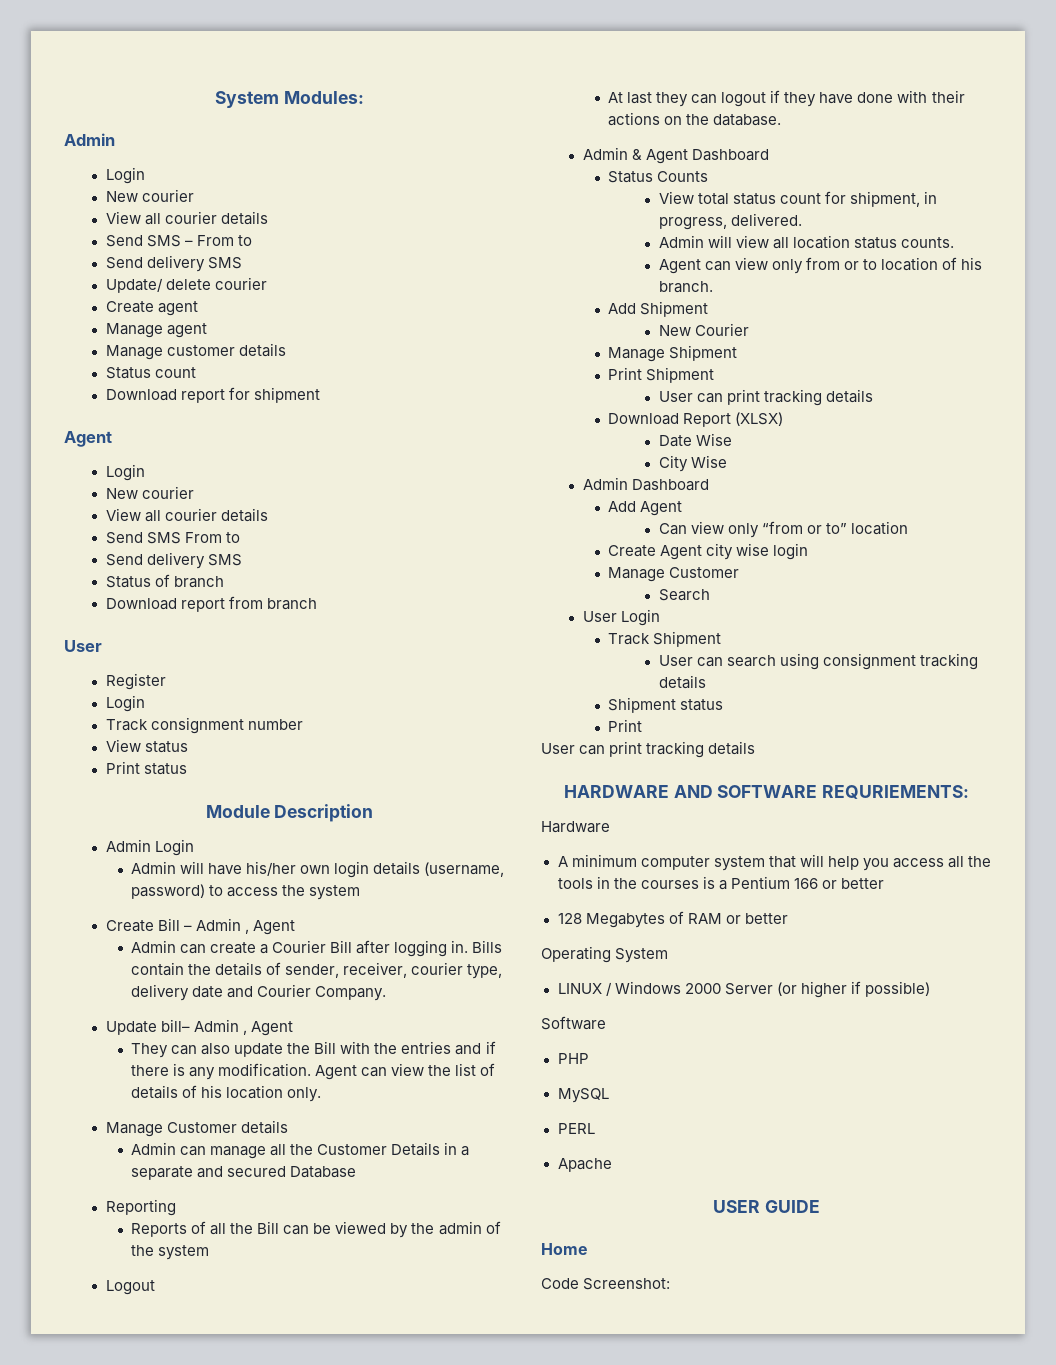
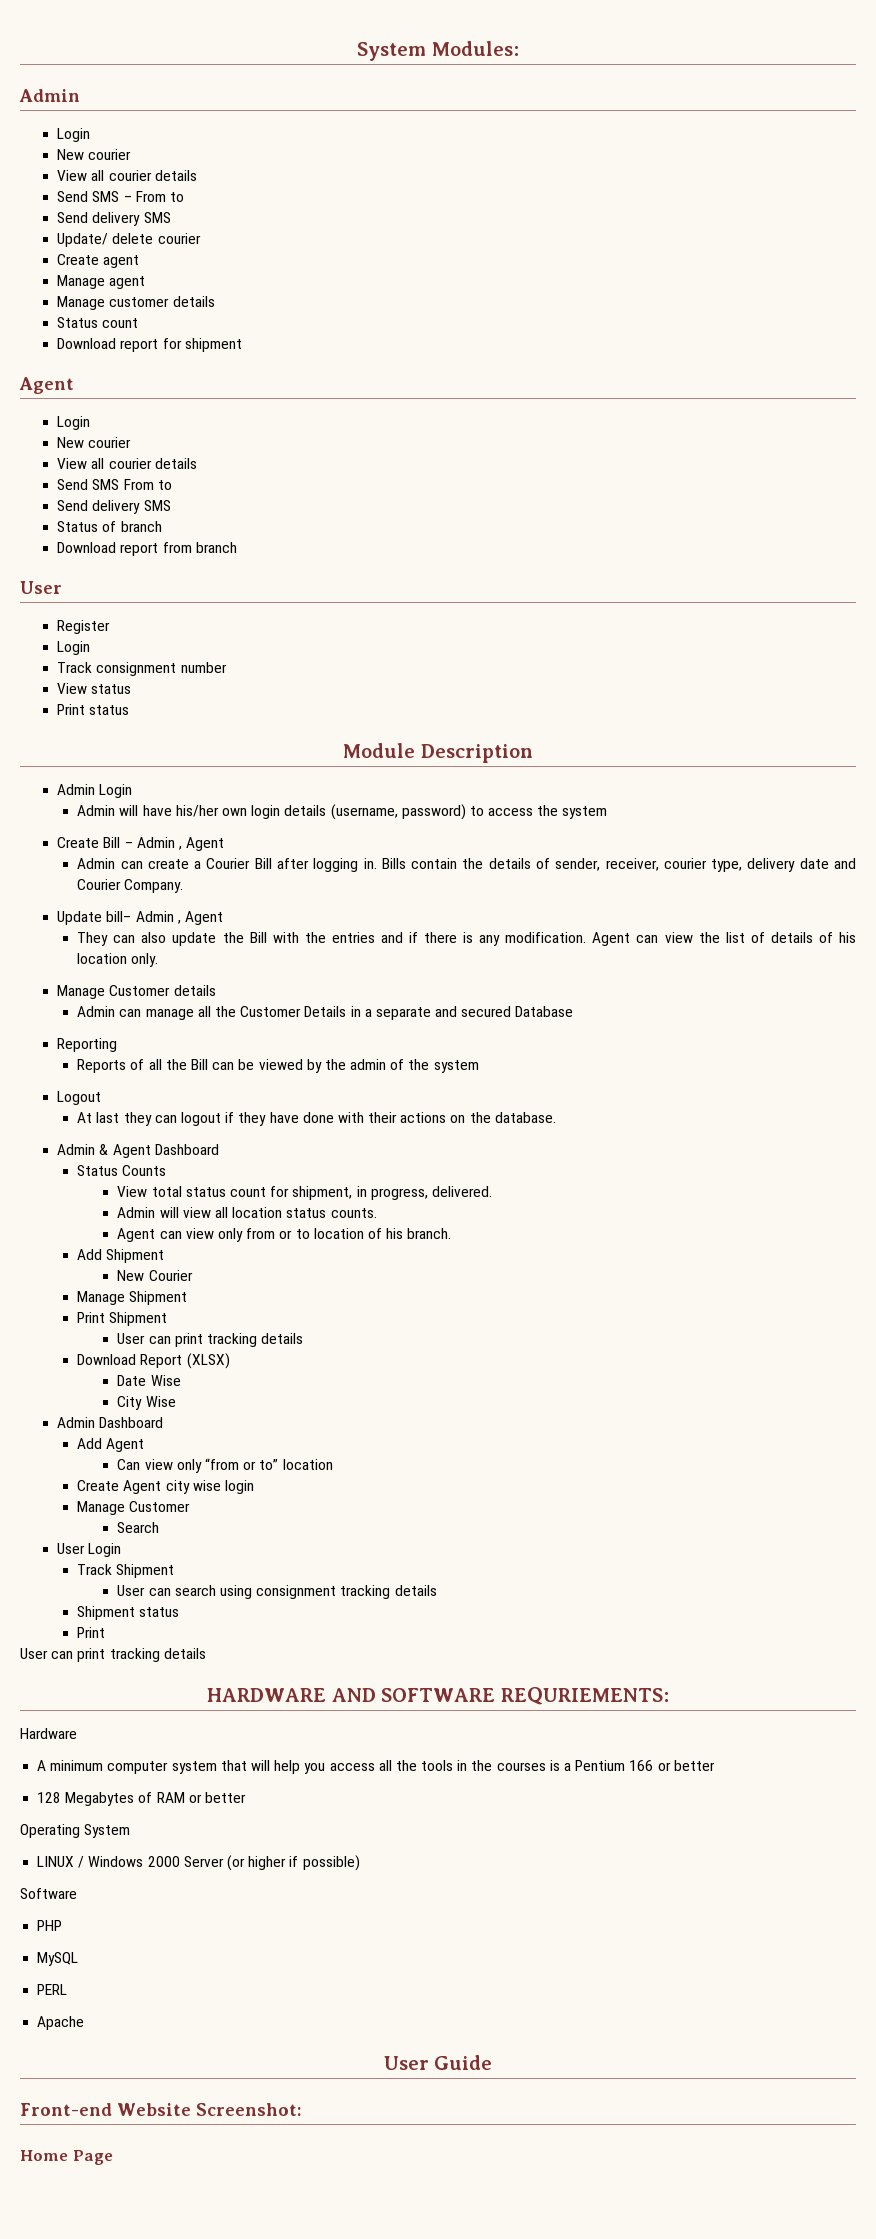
- USER GUIDE
+ User Guide
+ Front-end Website Screenshot:
- Home
- Code Screenshot:
+ Home Page

